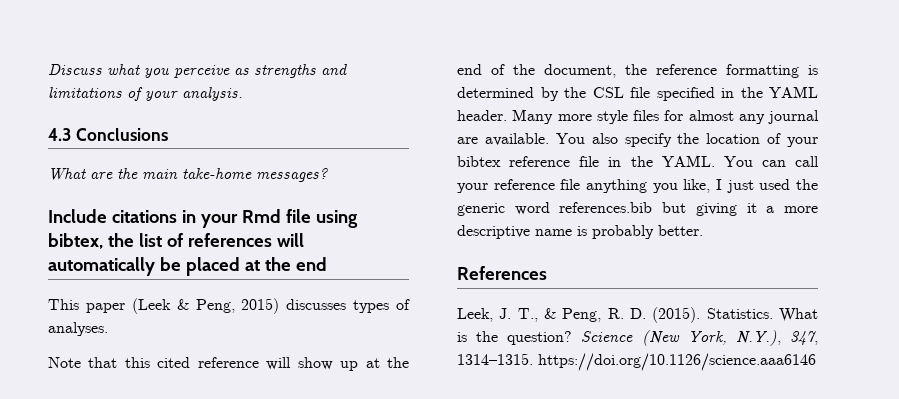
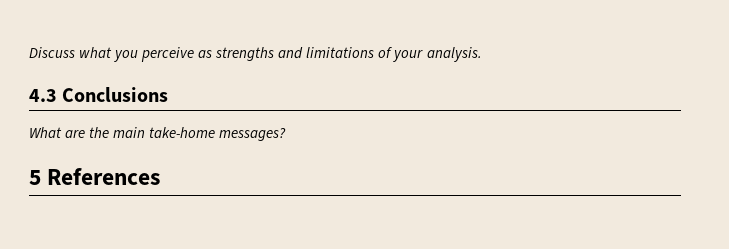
- Include citations in your Rmd file using bibtex, the list of references will automatically be placed at the end
- This paper (Leek & Peng, 2015) discusses types of analyses.
- Note that this cited reference will show up at the end of the document, the reference formatting is determined by the CSL file specified in the YAML header. Many more style files for almost any journal are available. You also specify the location of your bibtex reference file in the YAML. You can call your reference file anything you like, I just used the generic word references.bib but giving it a more descriptive name is probably better.
- References
- Leek, J. T., & Peng, R. D. (2015). Statistics. What is the question? Science (New York, N.Y.), 347, 1314–1315. https://doi.org/10.1126/science.aaa6146
+ 5 References

